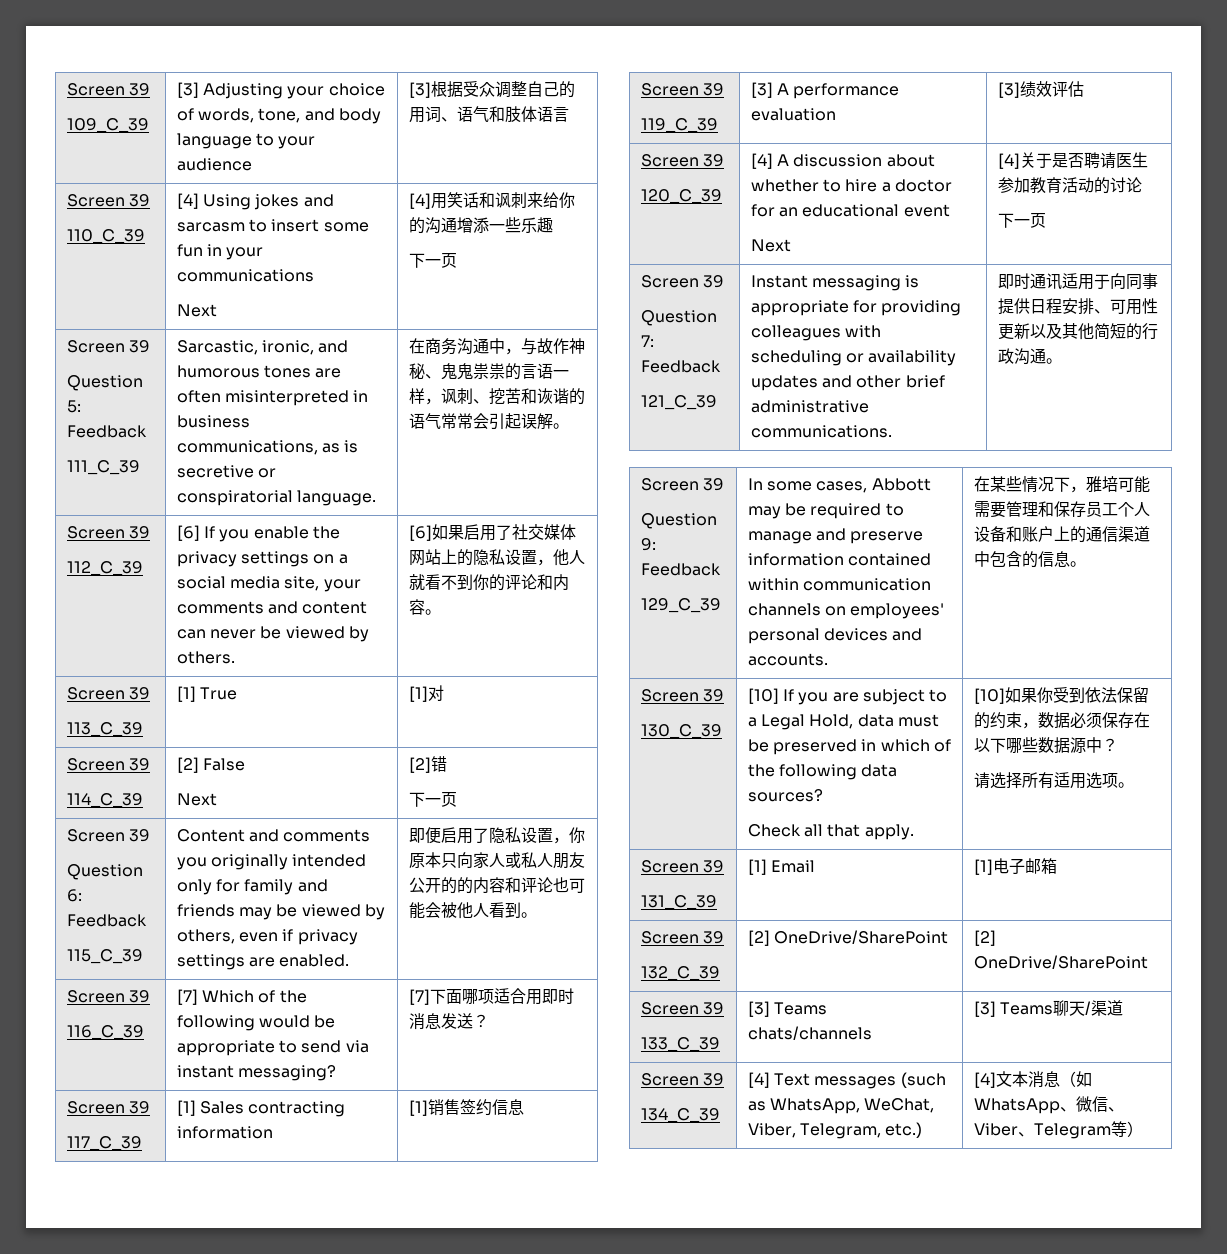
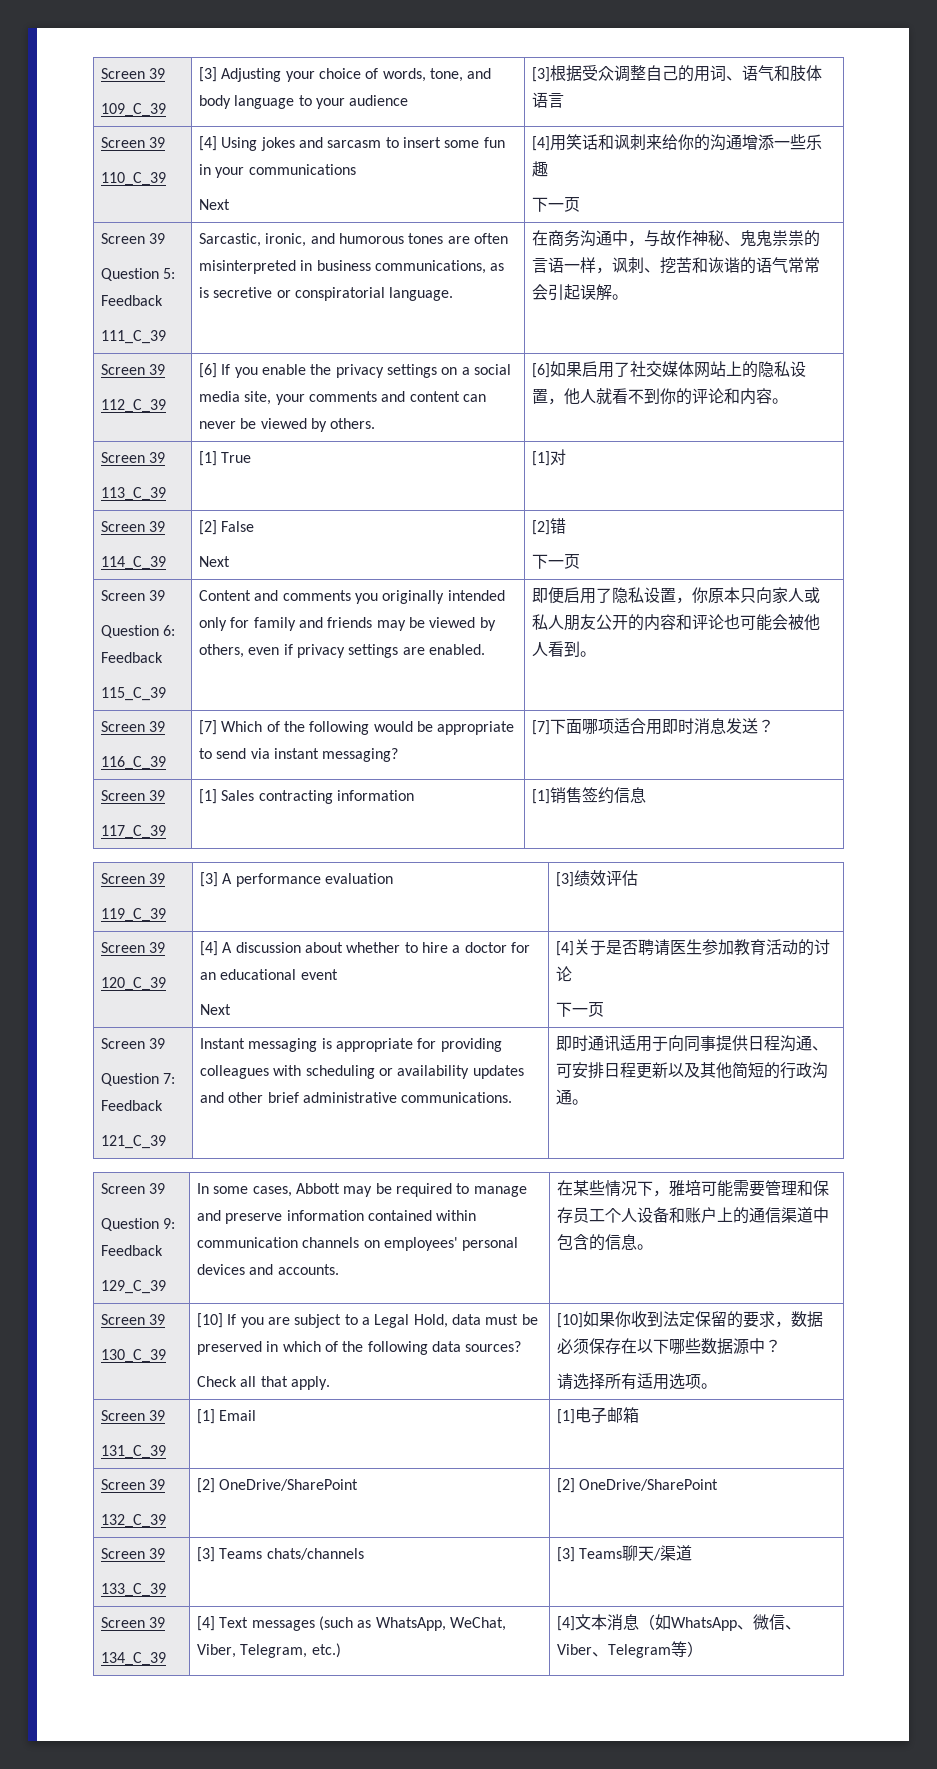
- 即便启用了隐私设置，你原本只向家人或私人朋友公开的的内容和评论也可能会被他人看到。
+ 即便启用了隐私设置，你原本只向家人或私人朋友公开的内容和评论也可能会被他人看到。
- 即时通讯适用于向同事提供日程安排、可用性更新以及其他简短的行政沟通。
+ 即时通讯适用于向同事提供日程沟通、可安排日程更新以及其他简短的行政沟通。
- [10]如果你受到依法保留的约束，数据必须保存在以下哪些数据源中？
+ [10]如果你收到法定保留的要求，数据必须保存在以下哪些数据源中？

